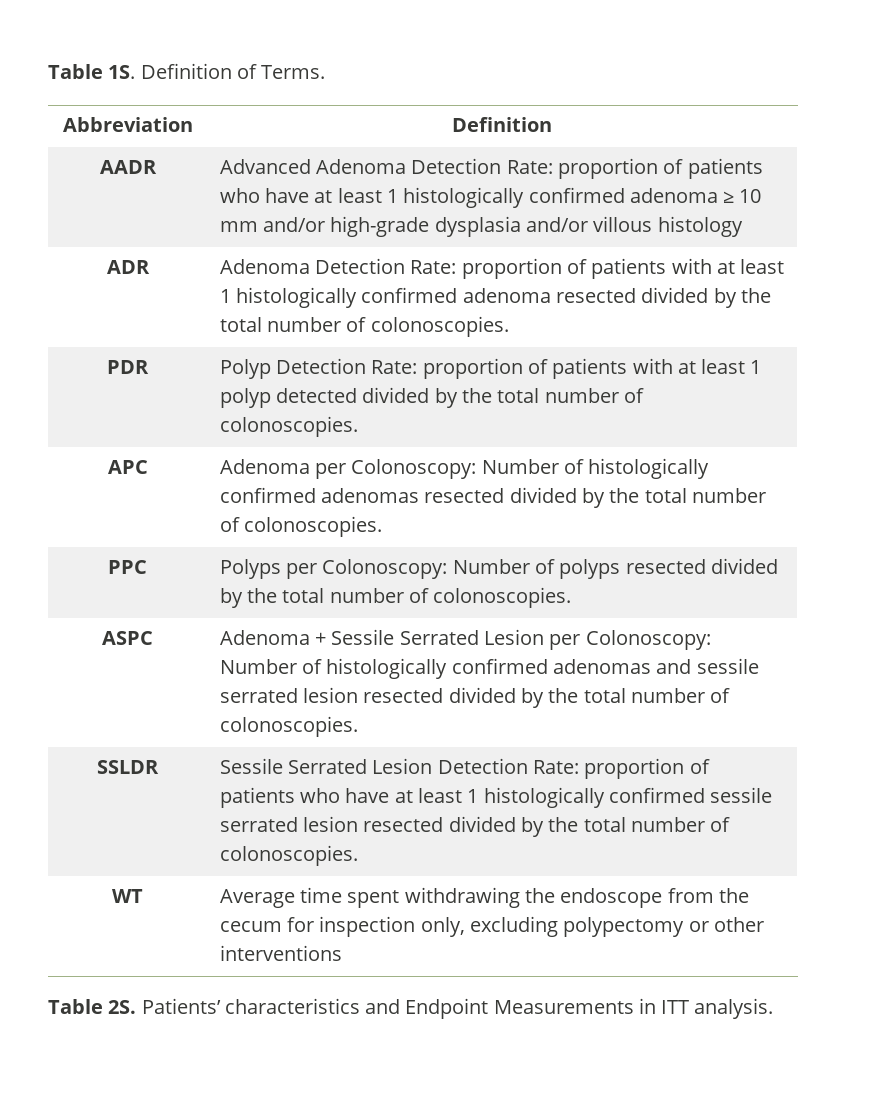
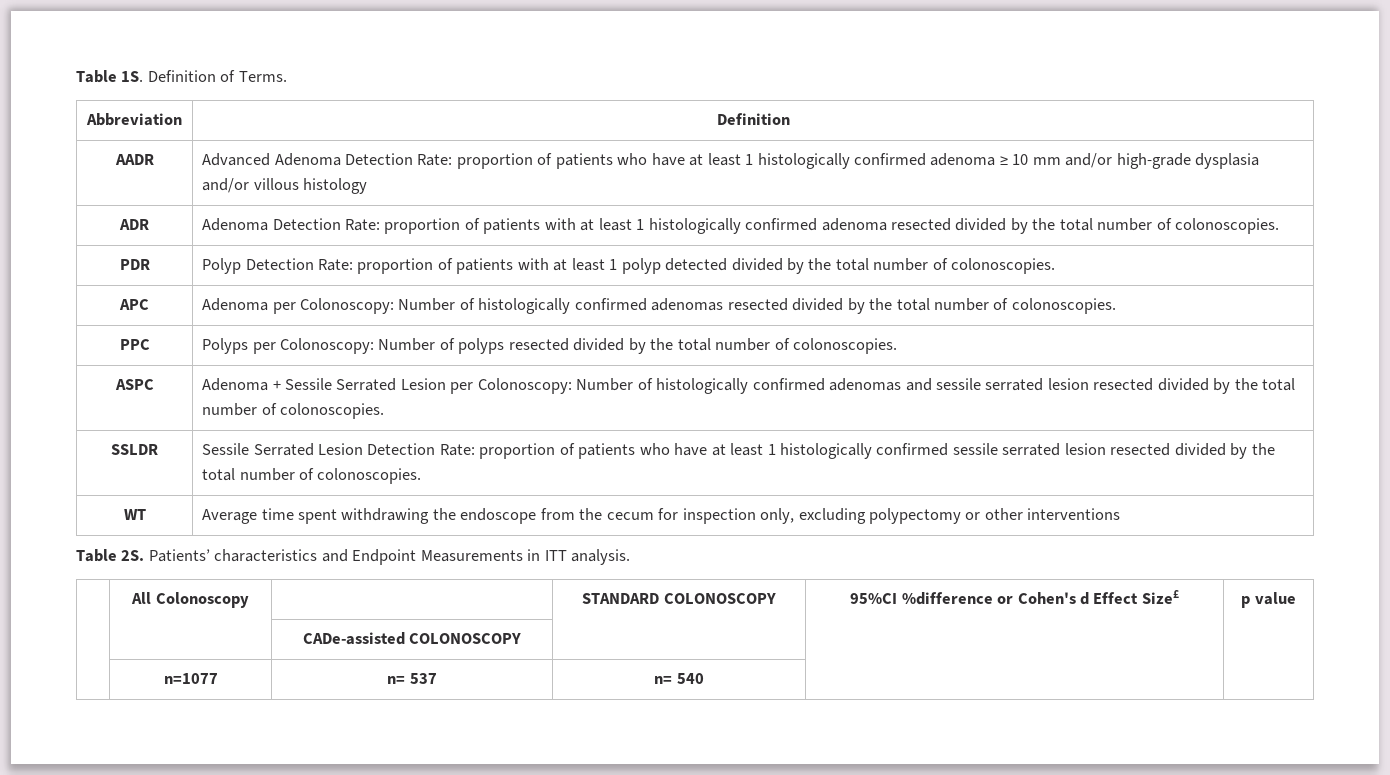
+ | All Colonoscopy | | STANDARD COLONOSCOPY | 95%CI %difference or Cohen's d Effect Size£ | p value
+ | | CADe-assisted COLONOSCOPY | | |
+ | n=1077 | n= 537 | n= 540 | |

